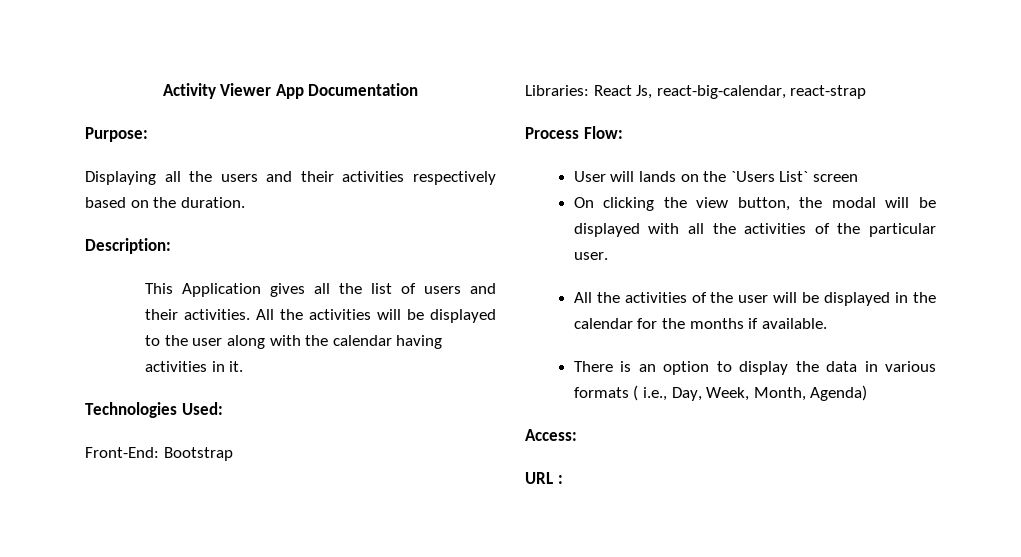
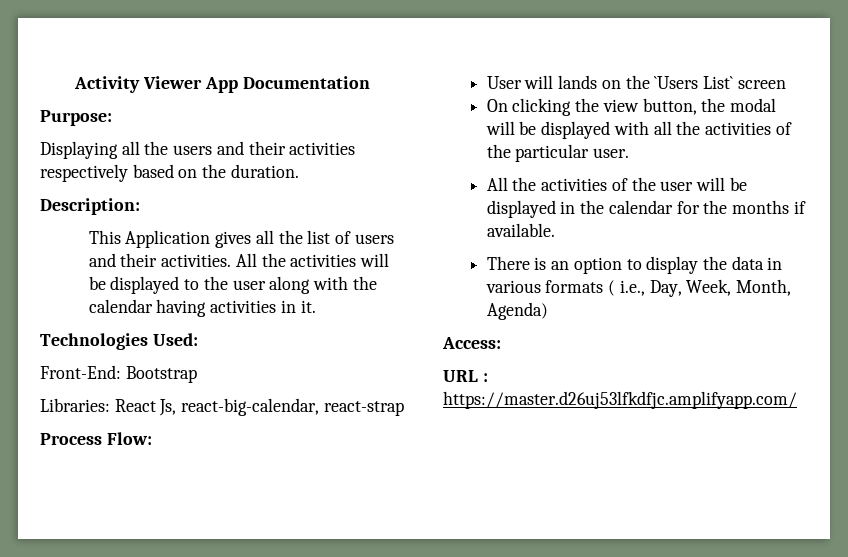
- URL :
+ URL : https://master.d26uj53lfkdfjc.amplifyapp.com/

